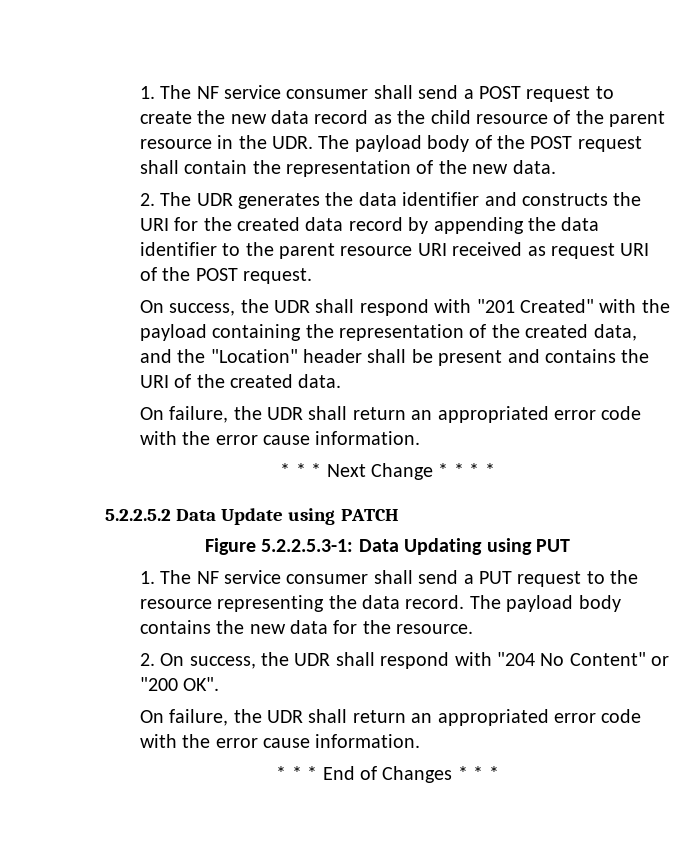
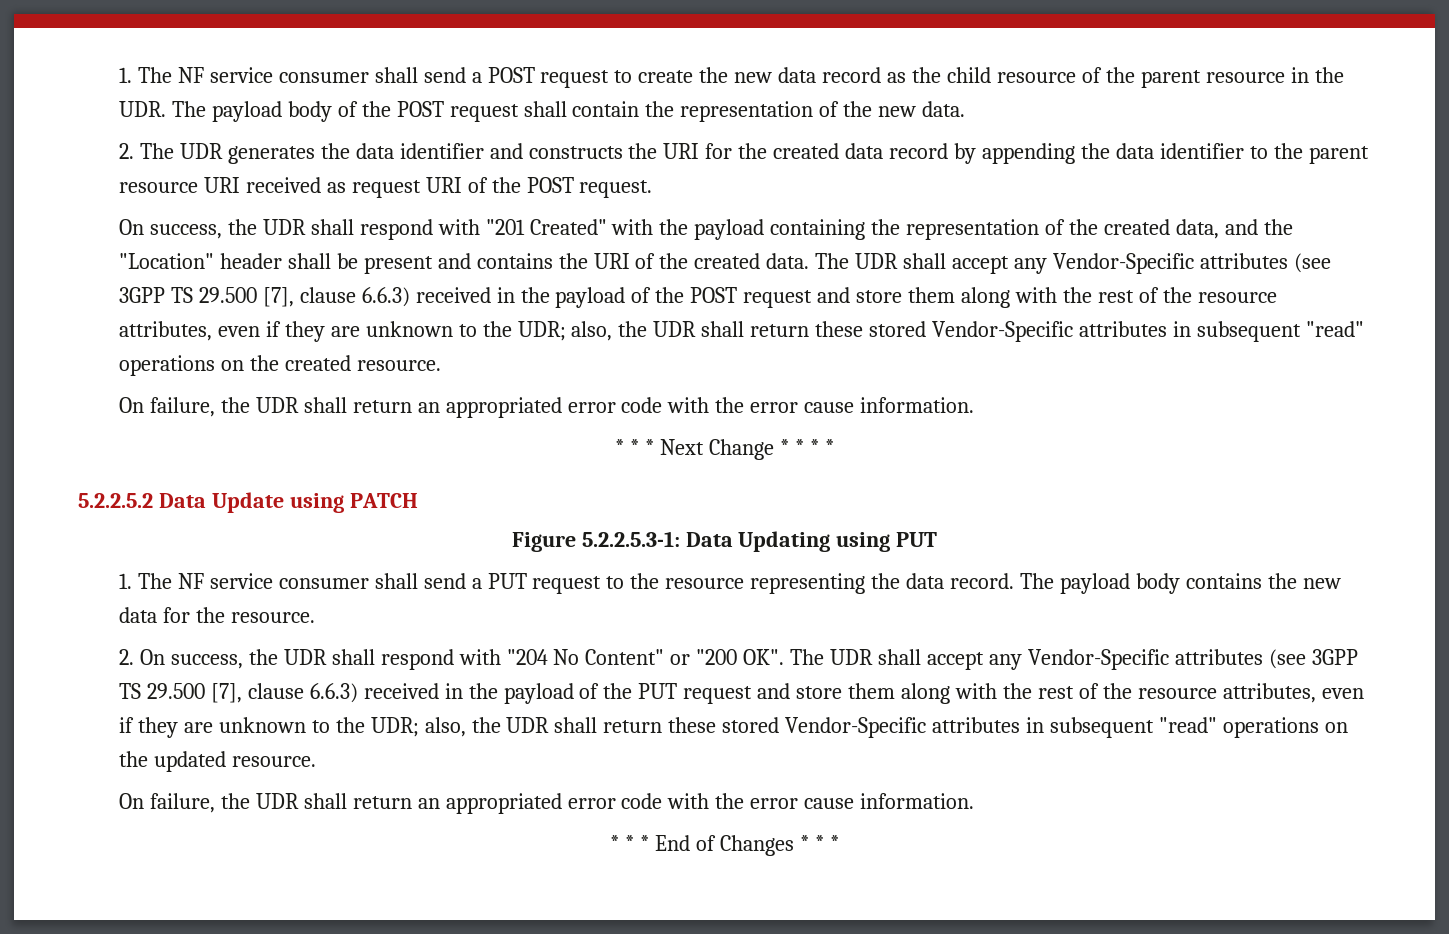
+ The UDR shall accept any Vendor-Specific attributes (see 3GPP TS 29.500 [7], clause 6.6.3) received in the payload of the POST request and store them along with the rest of the resource attributes, even if they are unknown to the UDR; also, the UDR shall return these stored Vendor-Specific attributes in subsequent "read" operations on the created resource.
- 2. On success, the UDR shall respond with "204 No Content" or "200 OK".
+ 2. On success, the UDR shall respond with "204 No Content" or "200 OK". The UDR shall accept any Vendor-Specific attributes (see 3GPP TS 29.500 [7], clause 6.6.3) received in the payload of the PUT request and store them along with the rest of the resource attributes, even if they are unknown to the UDR; also, the UDR shall return these stored Vendor-Specific attributes in subsequent "read" operations on the updated resource.

